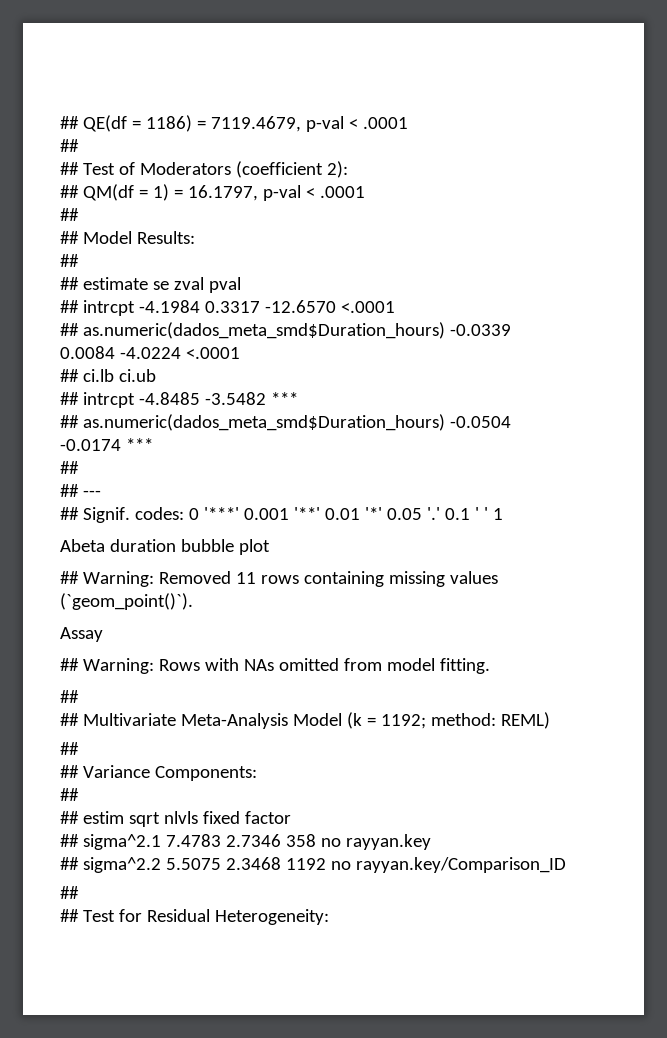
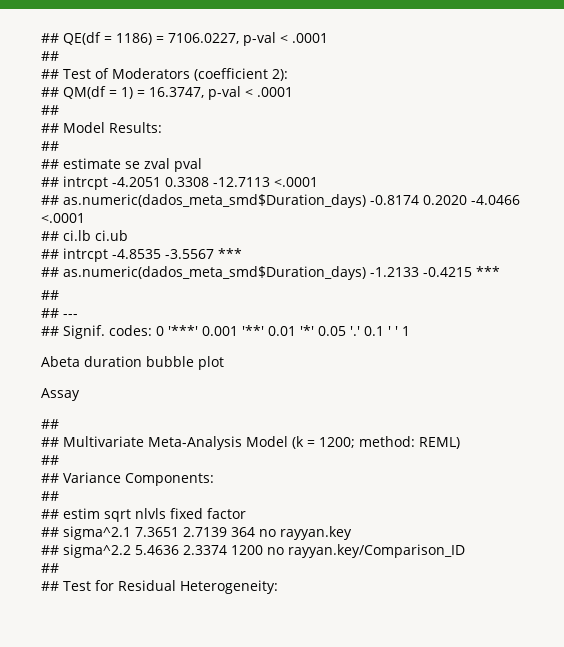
- ## QE(df = 1186) = 7119.4679, p-val < .0001
+ ## QE(df = 1186) = 7106.0227, p-val < .0001
- ## QM(df = 1) = 16.1797, p-val < .0001
+ ## QM(df = 1) = 16.3747, p-val < .0001
- ## intrcpt -4.1984 0.3317 -12.6570 <.0001
- ## as.numeric(dados_meta_smd$Duration_hours) -0.0339 0.0084 -4.0224 <.0001
+ ## intrcpt -4.2051 0.3308 -12.7113 <.0001
+ ## as.numeric(dados_meta_smd$Duration_days) -0.8174 0.2020 -4.0466 <.0001
- ## intrcpt -4.8485 -3.5482 ***
- ## as.numeric(dados_meta_smd$Duration_hours) -0.0504 -0.0174 ***
+ ## intrcpt -4.8535 -3.5567 ***
+ ## as.numeric(dados_meta_smd$Duration_days) -1.2133 -0.4215 ***
- ## Warning: Removed 11 rows containing missing values (`geom_point()`).
  Assay
- ## Warning: Rows with NAs omitted from model fitting.
- ## Multivariate Meta-Analysis Model (k = 1192; method: REML)
+ ## Multivariate Meta-Analysis Model (k = 1200; method: REML)
- ## sigma^2.1 7.4783 2.7346 358 no rayyan.key
+ ## sigma^2.1 7.3651 2.7139 364 no rayyan.key
- ## sigma^2.2 5.5075 2.3468 1192 no rayyan.key/Comparison_ID
+ ## sigma^2.2 5.4636 2.3374 1200 no rayyan.key/Comparison_ID

